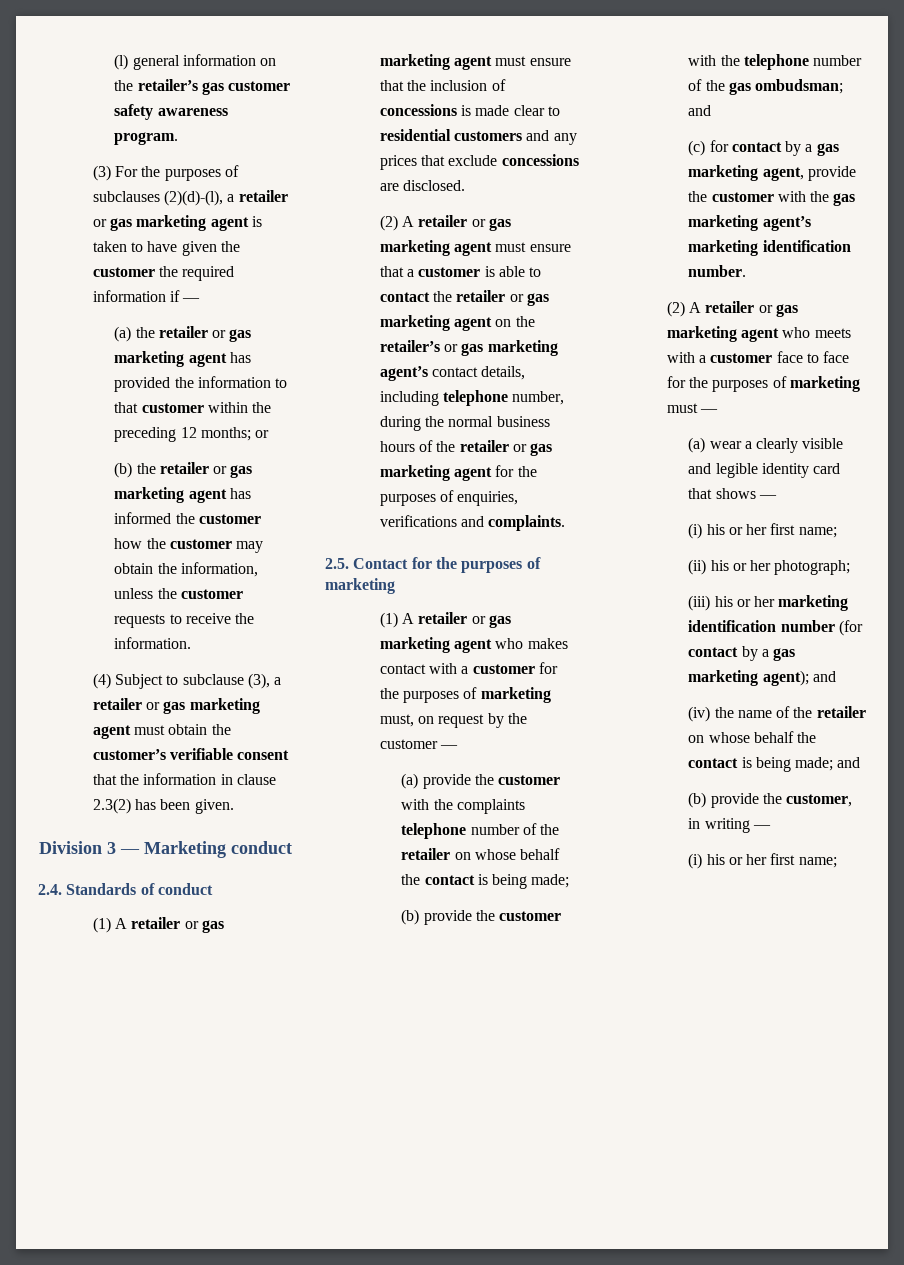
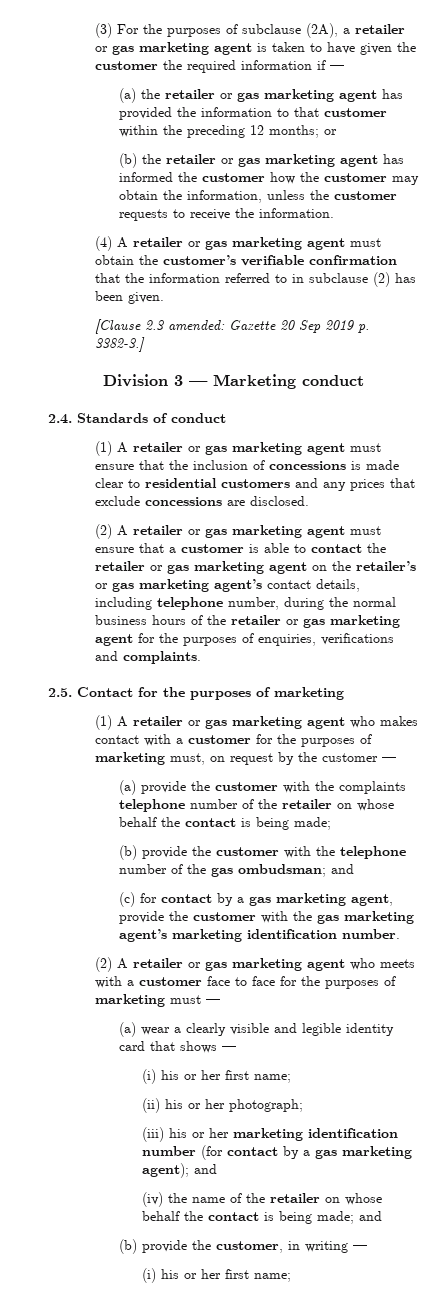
- (l) general information on the retailer’s gas customer safety awareness program.
- (3) For the purposes of subclauses (2)(d)-(l), a retailer or gas marketing agent is taken to have given the customer the required information if —
+ (3) For the purposes of subclause (2A), a retailer or gas marketing agent is taken to have given the customer the required information if —
- (4) Subject to subclause (3), a retailer or gas marketing agent must obtain the customer’s verifiable consent that the information in clause 2.3(2) has been given.
+ (4) A retailer or gas marketing agent must obtain the customer’s verifiable confirmation that the information referred to in subclause (2) has been given.
+ [Clause 2.3 amended: Gazette 20 Sep 2019 p. 3382-3.]

